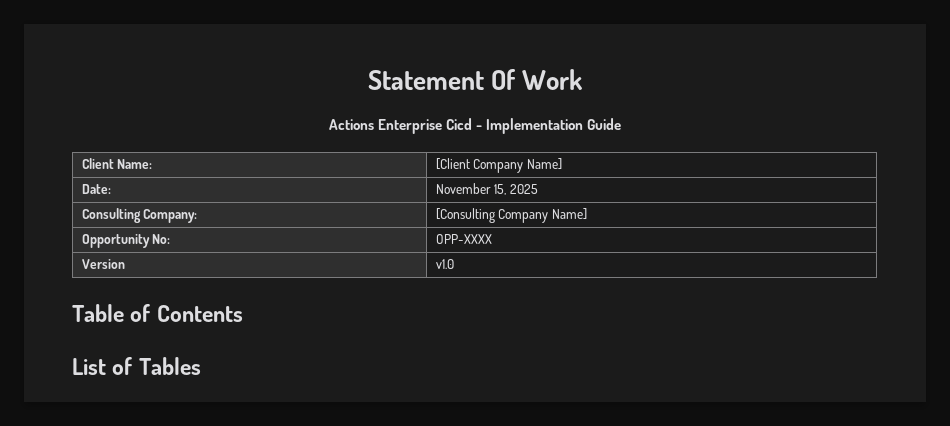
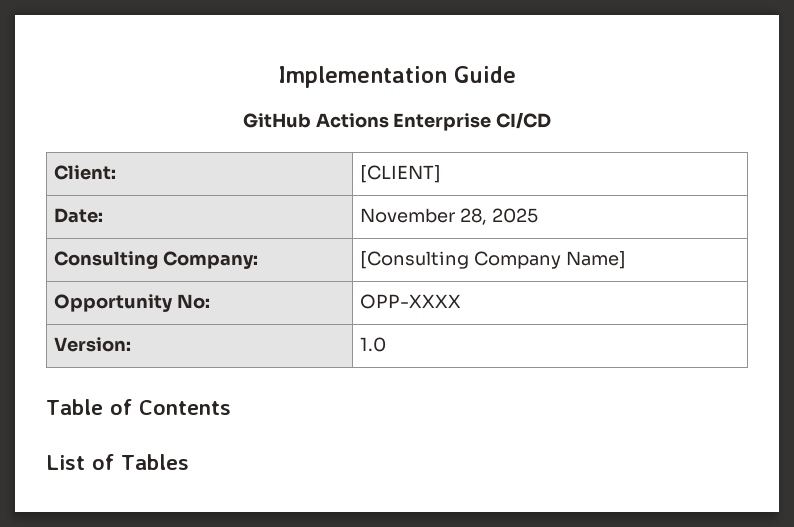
- Statement Of Work
- Actions Enterprise Cicd - Implementation Guide
- Client Name: | [Client Company Name]
+ Implementation Guide
+ GitHub Actions Enterprise CI/CD
+ Client: | [CLIENT]
- Date: | November 15, 2025
+ Date: | November 28, 2025
- Version | v1.0
+ Version: | 1.0

